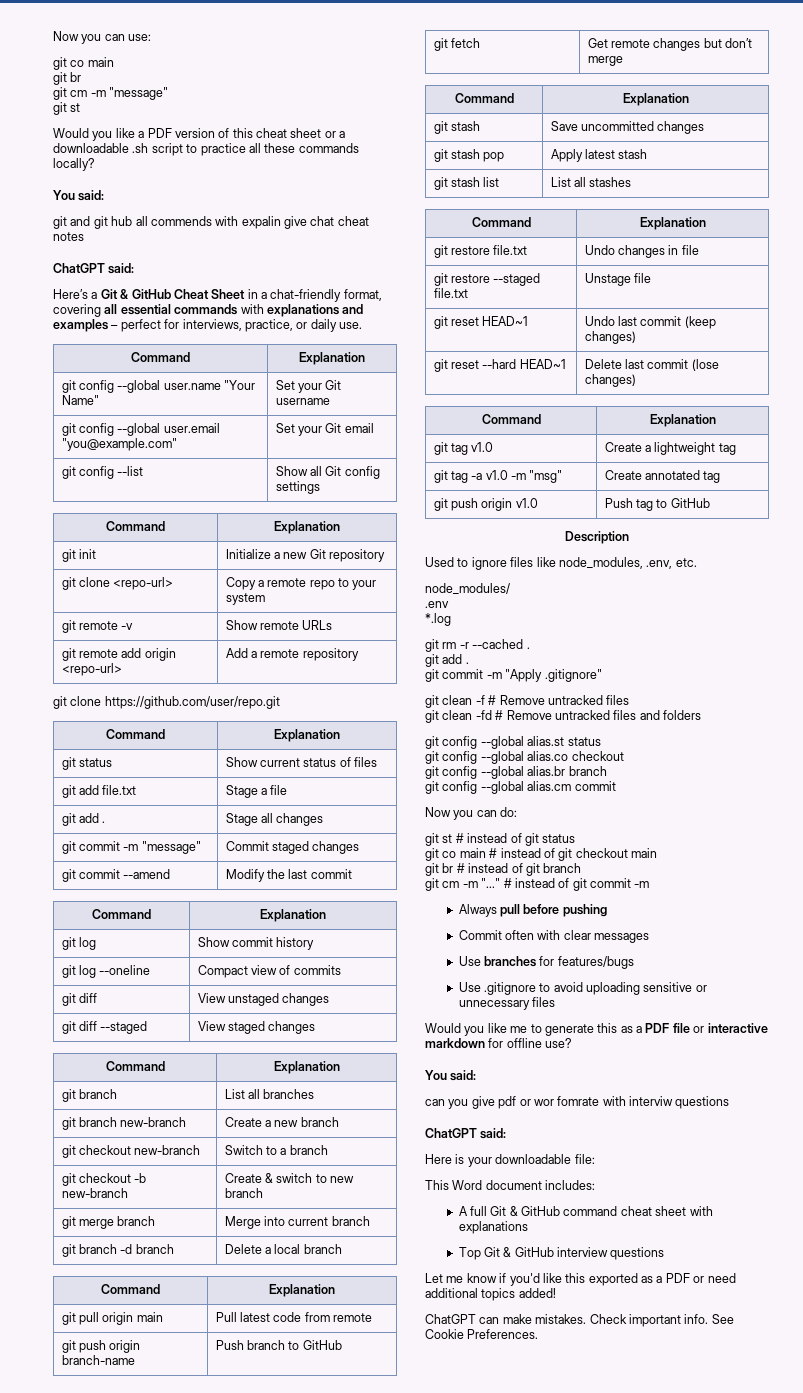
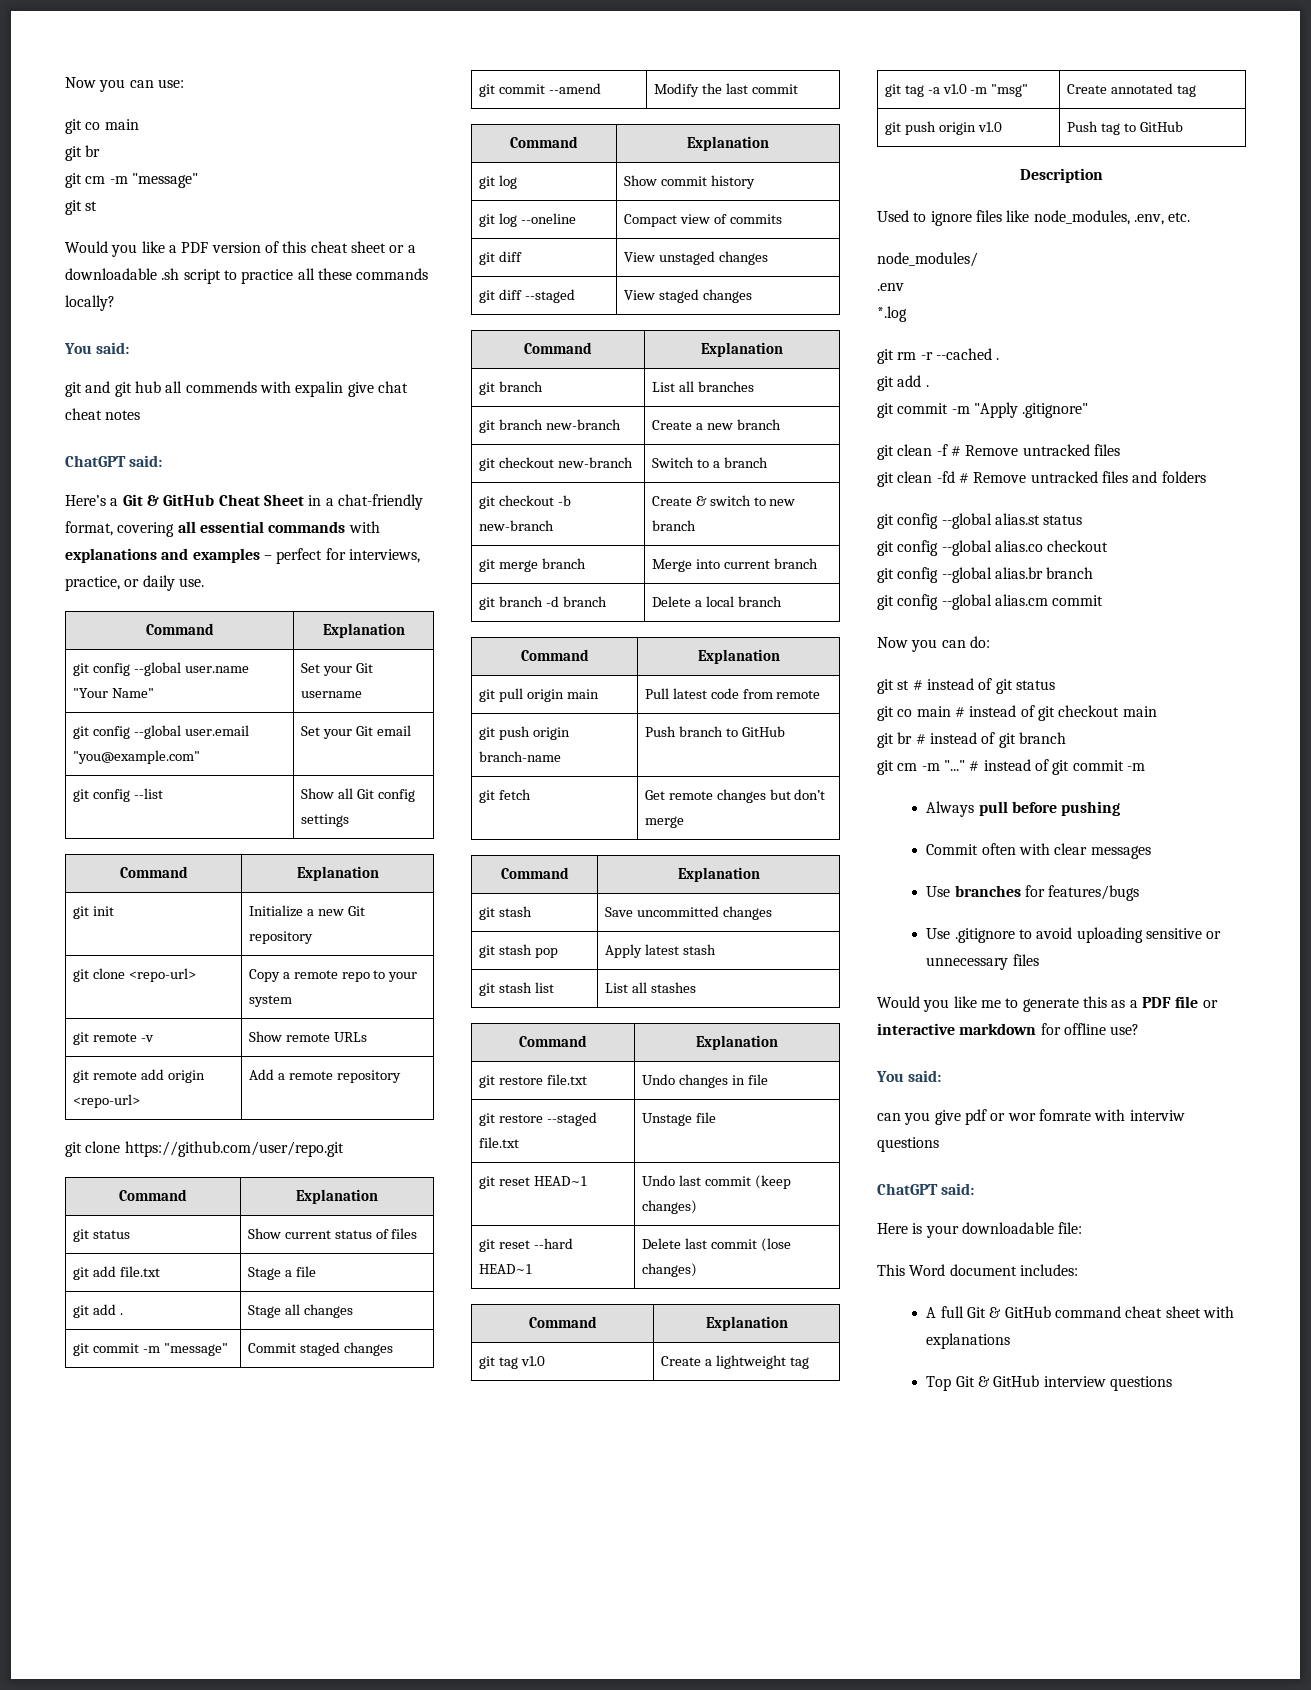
- Let me know if you'd like this exported as a PDF or need additional topics added!
- ChatGPT can make mistakes. Check important info. See Cookie Preferences.

